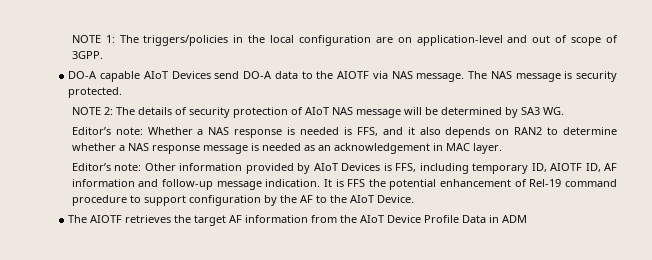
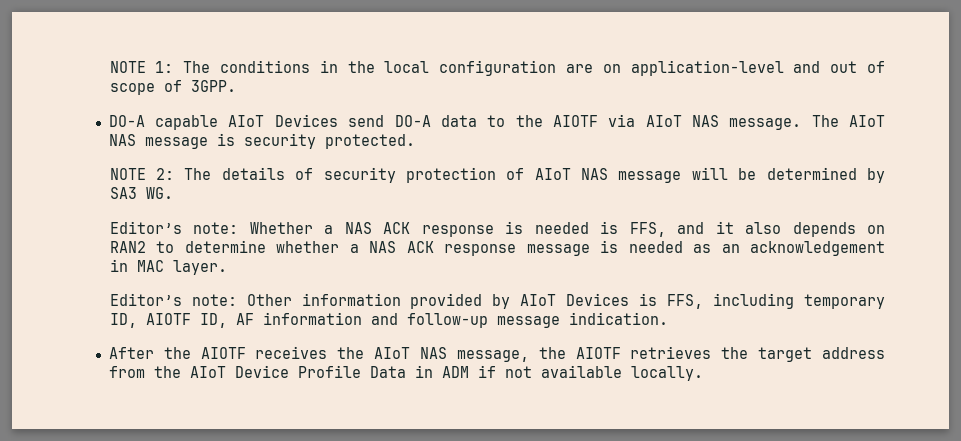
- NOTE 1: The triggers/policies in the local configuration are on application-level and out of scope of 3GPP.
+ NOTE 1: The conditions in the local configuration are on application-level and out of scope of 3GPP.
- DO-A capable AIoT Devices send DO-A data to the AIOTF via NAS message.
+ DO-A capable AIoT Devices send DO-A data to the AIOTF via AIoT NAS message.
- The NAS message is security protected.
+ The AIoT NAS message is security protected.
- Editor’s note: Whether a NAS response is needed is FFS, and it also depends on RAN2 to determine whether a NAS response message is needed as an acknowledgement in MAC layer.
+ Editor’s note: Whether a NAS ACK response is needed is FFS, and it also depends on RAN2 to determine whether a NAS ACK response message is needed as an acknowledgement in MAC layer.
- Editor’s note: Other information provided by AIoT Devices is FFS, including temporary ID, AIOTF ID, AF information and follow-up message indication. It is FFS the potential enhancement of Rel-19 command procedure to support configuration by the AF to the AIoT Device.
- The AIOTF retrieves the target AF information from the AIoT Device Profile Data in ADM
+ Editor’s note: Other information provided by AIoT Devices is FFS, including temporary ID, AIOTF ID, AF information and follow-up message indication.
+ After the AIOTF receives the AIoT NAS message, the AIOTF retrieves the target address from the AIoT Device Profile Data in ADM if not available locally.

